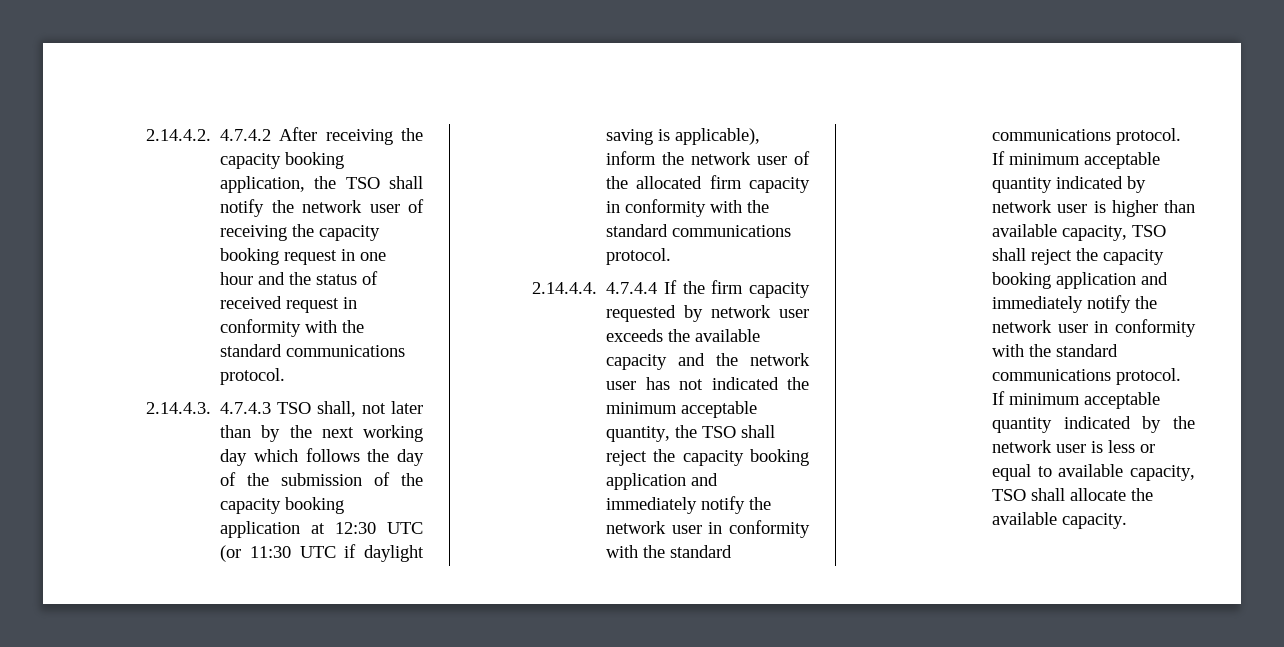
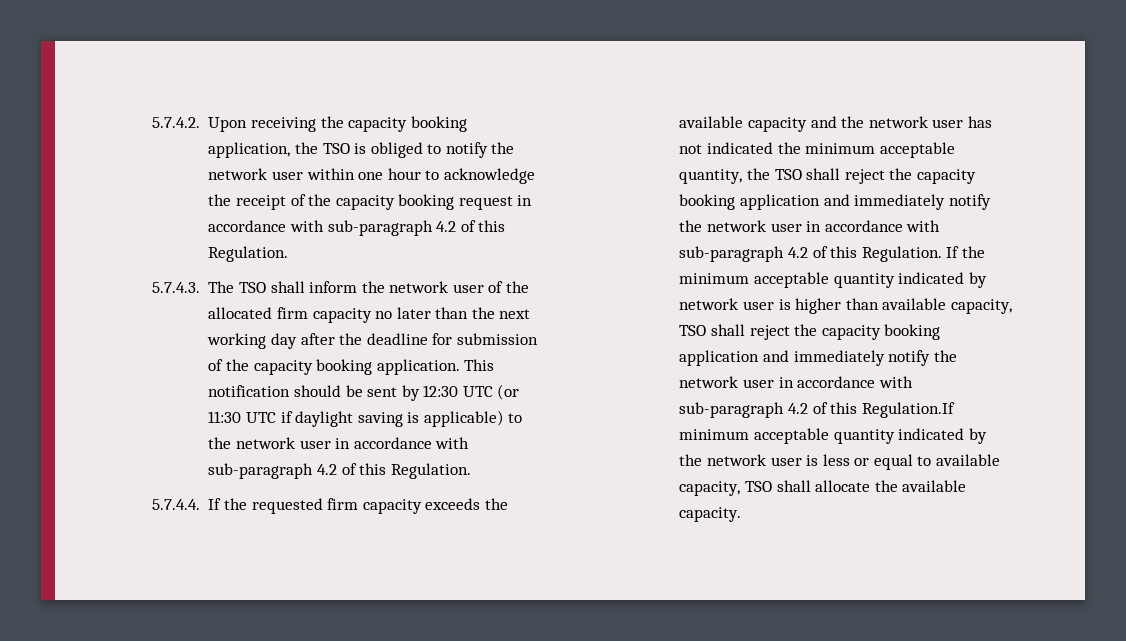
- 2.14.4.2. 4.7.4.2 After receiving the capacity booking application, the TSO shall notify the network user of receiving the capacity booking request in one hour and the status of received request in conformity with the standard communications protocol.
- 2.14.4.3. 4.7.4.3 TSO shall, not later than by the next working day which follows the day of the submission of the capacity booking application at 12:30 UTC (or 11:30 UTC if daylight saving is applicable), inform the network user of the allocated firm capacity in conformity with the standard communications protocol.
- 2.14.4.4. 4.7.4.4 If the firm capacity requested by network user exceeds the available capacity and the network user has not indicated the minimum acceptable quantity, the TSO shall reject the capacity booking application and immediately notify the network user in conformity with the standard communications protocol. If minimum acceptable quantity indicated by network user is higher than available capacity, TSO shall reject the capacity booking application and immediately notify the network user in conformity with the standard communications protocol. If minimum acceptable quantity indicated by the network user is less or equal to available capacity, TSO shall allocate the available capacity.
+ 5.7.4.2. Upon receiving the capacity booking application, the TSO is obliged to notify the network user within one hour to acknowledge the receipt of the capacity booking request in accordance with sub-paragraph 4.2 of this Regulation.
+ 5.7.4.3. The TSO shall inform the network user of the allocated firm capacity no later than the next working day after the deadline for submission of the capacity booking application. This notification should be sent by 12:30 UTC (or 11:30 UTC if daylight saving is applicable) to the network user in accordance with sub-paragraph 4.2 of this Regulation.
+ 5.7.4.4. If the requested firm capacity exceeds the available capacity and the network user has not indicated the minimum acceptable quantity, the TSO shall reject the capacity booking application and immediately notify the network user in accordance with sub-paragraph 4.2 of this Regulation. If the minimum acceptable quantity indicated by network user is higher than available capacity, TSO shall reject the capacity booking application and immediately notify the network user in accordance with sub-paragraph 4.2 of this Regulation.If minimum acceptable quantity indicated by the network user is less or equal to available capacity, TSO shall allocate the available capacity.

